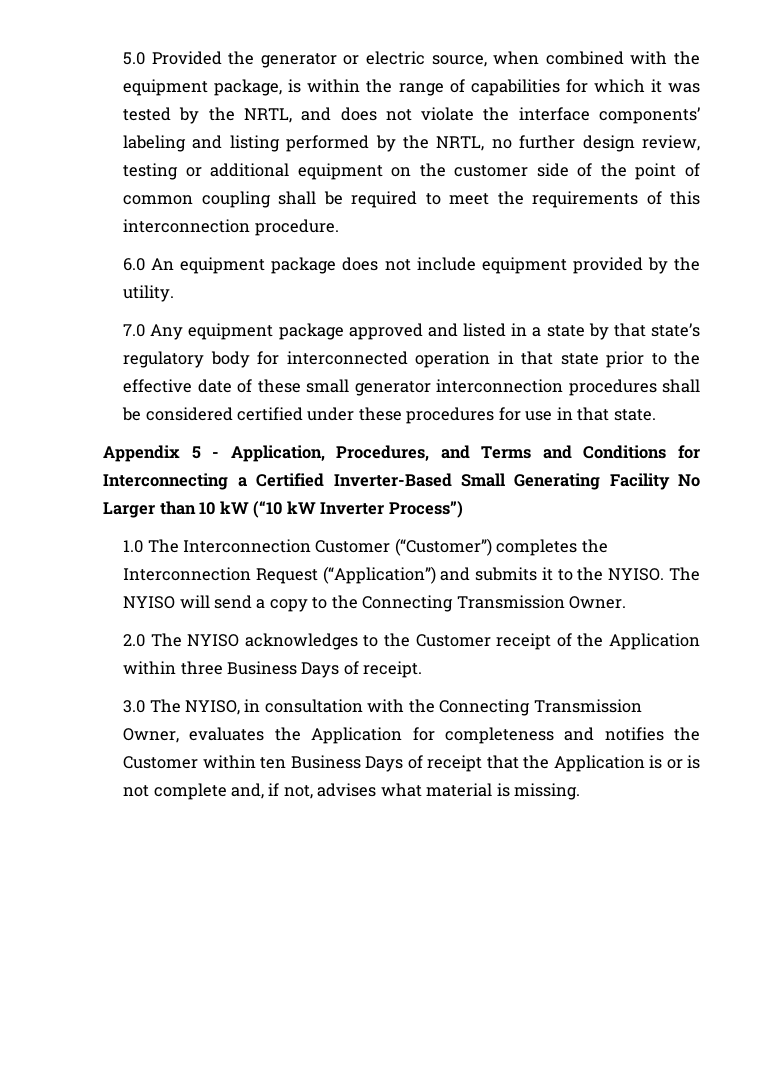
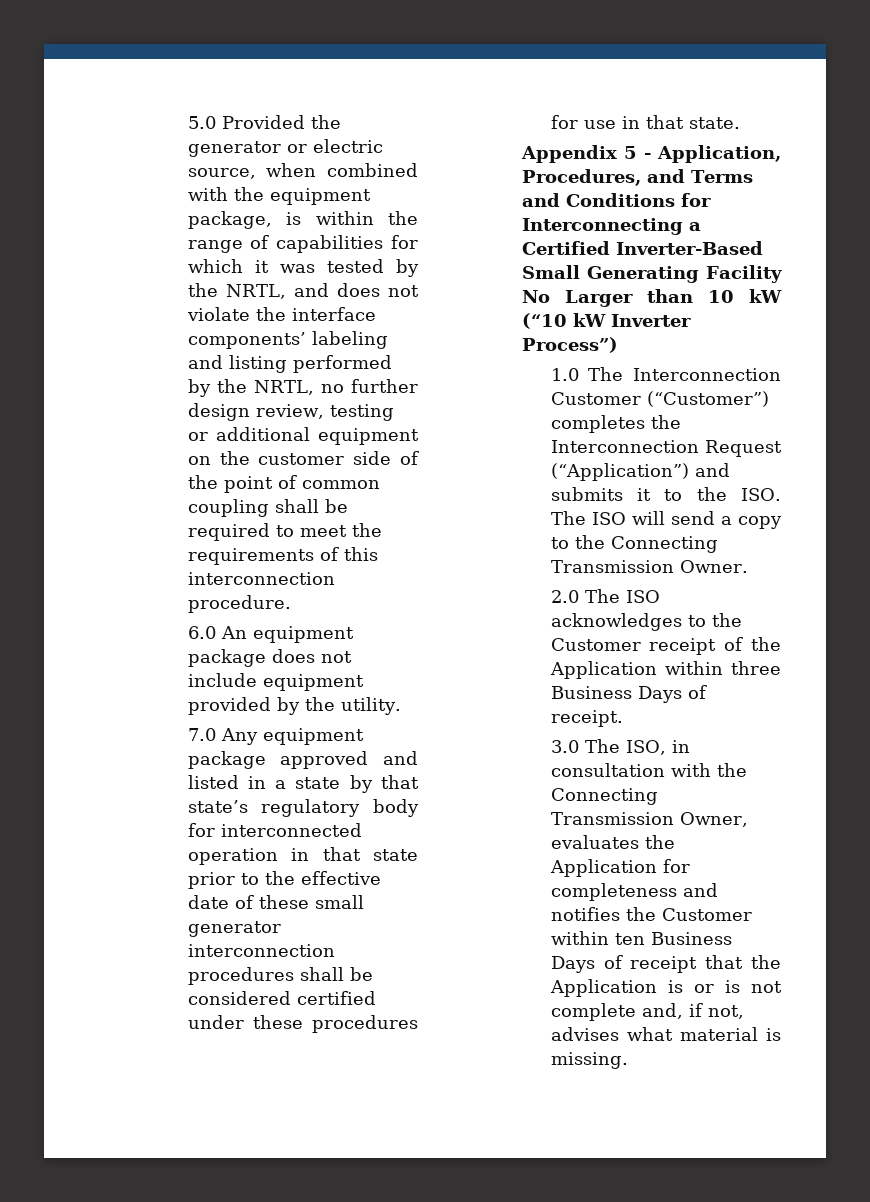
- 1.0 The Interconnection Customer (“Customer”) completes the Interconnection Request (“Application”) and submits it to the NYISO. The NYISO will send a copy to the Connecting Transmission Owner.
+ 1.0 The Interconnection Customer (“Customer”) completes the Interconnection Request (“Application”) and submits it to the ISO. The ISO will send a copy to the Connecting Transmission Owner.
- 2.0 The NYISO acknowledges to the Customer receipt of the Application within three Business Days of receipt.
+ 2.0 The ISO acknowledges to the Customer receipt of the Application within three Business Days of receipt.
- 3.0 The NYISO, in consultation with the Connecting Transmission Owner, evaluates the Application for completeness and notifies the Customer within ten Business Days of receipt that the Application is or is not complete and, if not, advises what material is missing.
+ 3.0 The ISO, in consultation with the Connecting Transmission Owner, evaluates the Application for completeness and notifies the Customer within ten Business Days of receipt that the Application is or is not complete and, if not, advises what material is missing.

